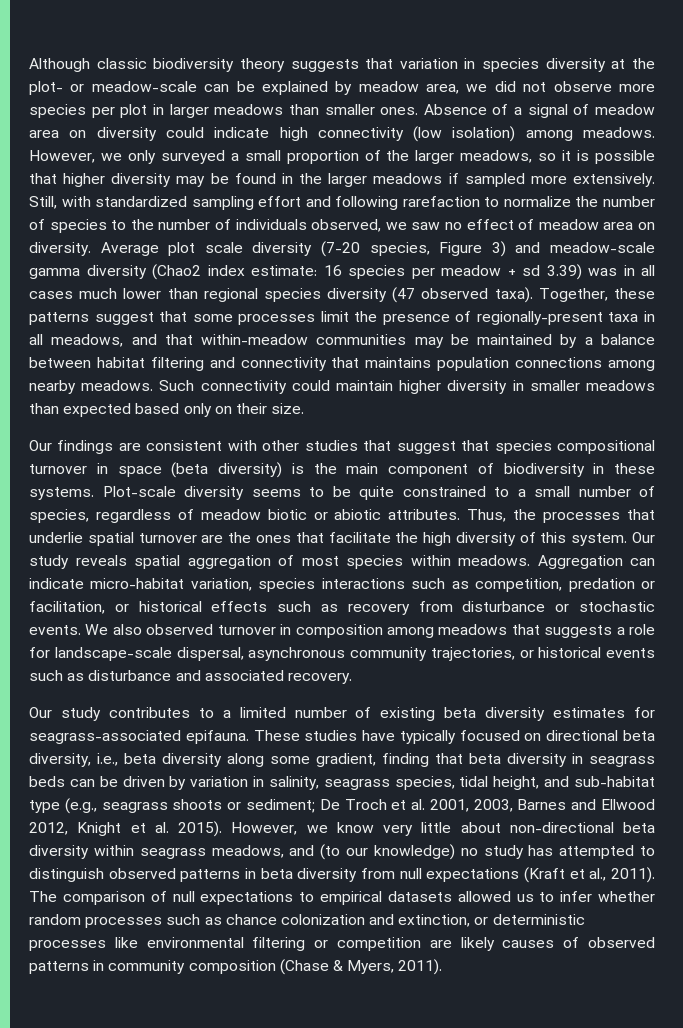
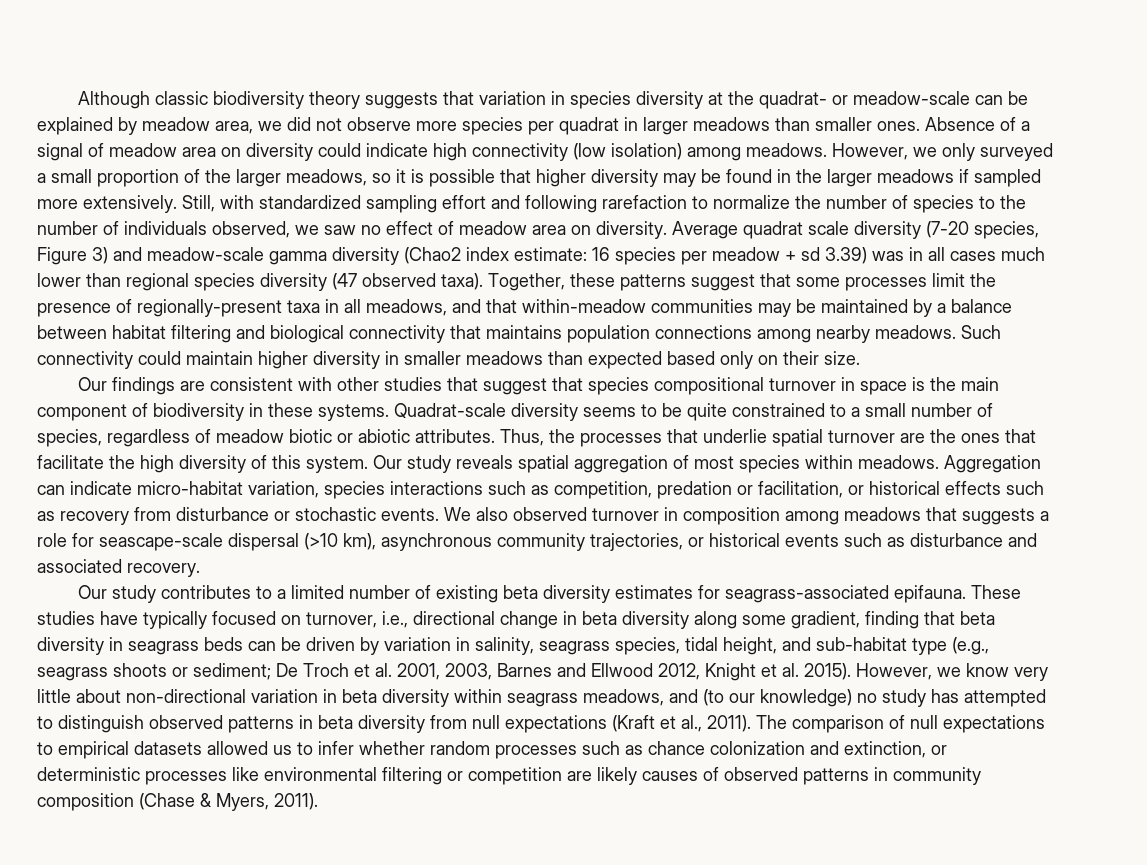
- Although classic biodiversity theory suggests that variation in species diversity at the plot- or meadow-scale can be explained by meadow area, we did not observe more species per plot in larger meadows than smaller ones.
+ Although classic biodiversity theory suggests that variation in species diversity at the quadrat- or meadow-scale can be explained by meadow area, we did not observe more species per quadrat in larger meadows than smaller ones.
- Average plot scale diversity (7-20 species, Figure 3) and meadow-scale gamma diversity (Chao2 index estimate: 16 species per meadow + sd 3.39) was in all cases much lower than regional species diversity (47 observed taxa).
+ Average quadrat scale diversity (7-20 species, Figure 3) and meadow-scale gamma diversity (Chao2 index estimate: 16 species per meadow + sd 3.39) was in all cases much lower than regional species diversity (47 observed taxa).
- Together, these patterns suggest that some processes limit the presence of regionally-present taxa in all meadows, and that within-meadow communities may be maintained by a balance between habitat filtering and connectivity that maintains population connections among nearby meadows.
+ Together, these patterns suggest that some processes limit the presence of regionally-present taxa in all meadows, and that within-meadow communities may be maintained by a balance between habitat filtering and biological connectivity that maintains population connections among nearby meadows.
- Our findings are consistent with other studies that suggest that species compositional turnover in space (beta diversity) is the main component of biodiversity in these systems.
+ Our findings are consistent with other studies that suggest that species compositional turnover in space is the main component of biodiversity in these systems.
- Plot-scale diversity seems to be quite constrained to a small number of species, regardless of meadow biotic or abiotic attributes.
+ Quadrat-scale diversity seems to be quite constrained to a small number of species, regardless of meadow biotic or abiotic attributes.
- We also observed turnover in composition among meadows that suggests a role for landscape-scale dispersal, asynchronous community trajectories, or historical events such as disturbance and associated recovery.
+ We also observed turnover in composition among meadows that suggests a role for seascape-scale dispersal (>10 km), asynchronous community trajectories, or historical events such as disturbance and associated recovery.
- These studies have typically focused on directional beta diversity, i.e., beta diversity along some gradient, finding that beta diversity in seagrass beds can be driven by variation in salinity, seagrass species, tidal height, and sub-habitat type (e.g., seagrass shoots or sediment; De Troch et al. 2001, 2003, Barnes and Ellwood 2012, Knight et al. 2015).
+ These studies have typically focused on turnover, i.e., directional change in beta diversity along some gradient, finding that beta diversity in seagrass beds can be driven by variation in salinity, seagrass species, tidal height, and sub-habitat type (e.g., seagrass shoots or sediment; De Troch et al. 2001, 2003, Barnes and Ellwood 2012, Knight et al. 2015).
- However, we know very little about non-directional beta diversity within seagrass meadows, and (to our knowledge) no study has attempted to distinguish observed patterns in beta diversity from null expectations (Kraft et al., 2011).
+ However, we know very little about non-directional variation in beta diversity within seagrass meadows, and (to our knowledge) no study has attempted to distinguish observed patterns in beta diversity from null expectations (Kraft et al., 2011).

